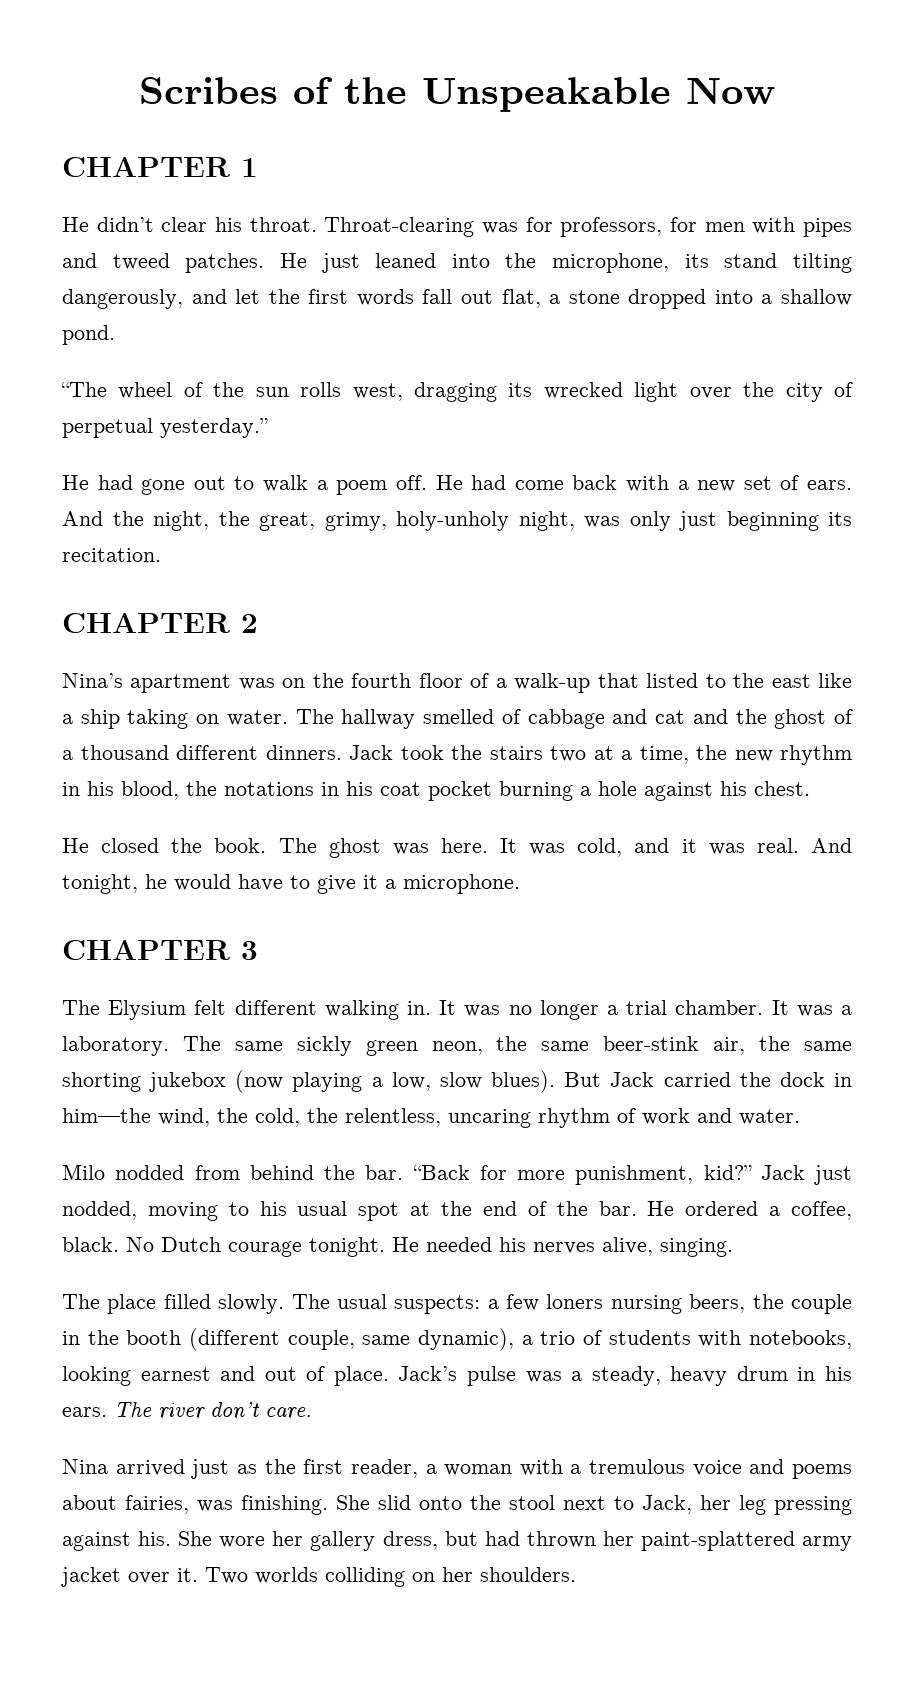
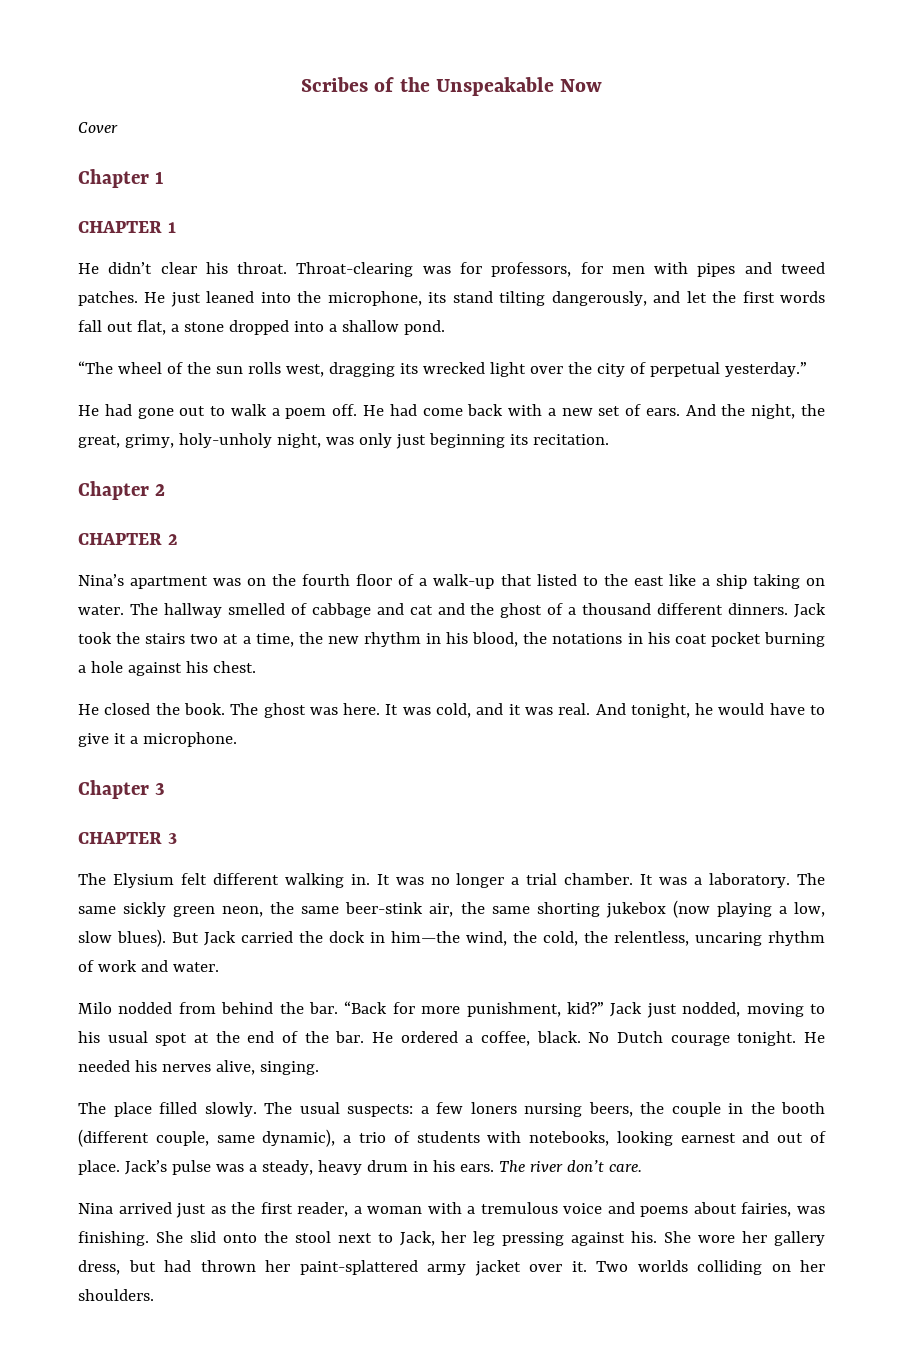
+ Cover
+ Chapter 1
+ Chapter 2
+ Chapter 3

